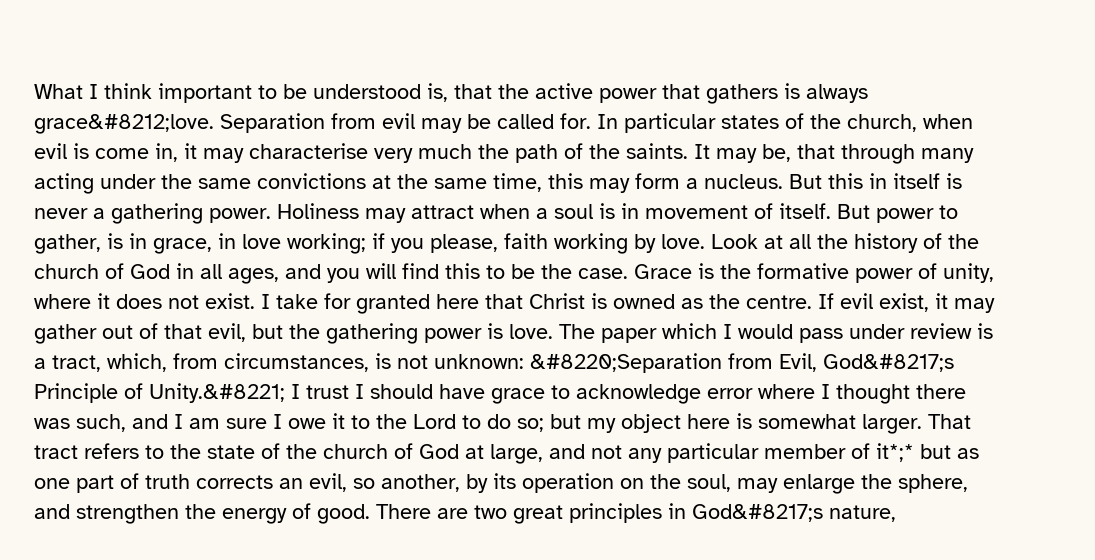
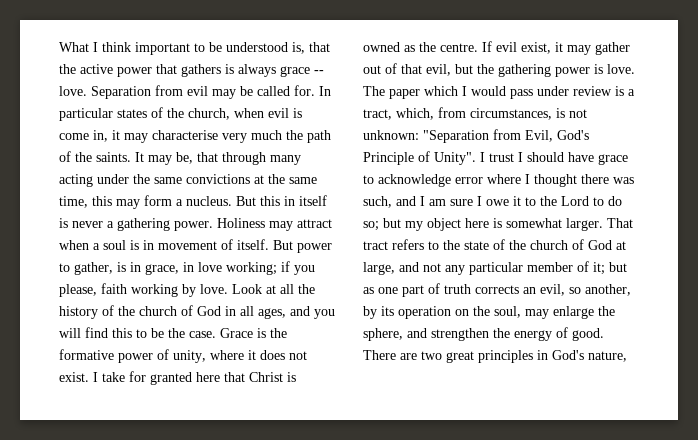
- What I think important to be understood is, that the active power that gathers is always grace&#8212;love.
+ What I think important to be understood is, that the active power that gathers is always grace -- love.
- The paper which I would pass under review is a tract, which, from circumstances, is not unknown: &#8220;Separation from Evil, God&#8217;s Principle of Unity.&#8221; I trust I should have grace to acknowledge error where I thought there was such, and I am sure I owe it to the Lord to do so; but my object here is somewhat larger.
+ The paper which I would pass under review is a tract, which, from circumstances, is not unknown: "Separation from Evil, God's Principle of Unity". I trust I should have grace to acknowledge error where I thought there was such, and I am sure I owe it to the Lord to do so; but my object here is somewhat larger.
- That tract refers to the state of the church of God at large, and not any particular member of it*;* but as one part of truth corrects an evil, so another, by its operation on the soul, may enlarge the sphere, and strengthen the energy of good.
+ That tract refers to the state of the church of God at large, and not any particular member of it; but as one part of truth corrects an evil, so another, by its operation on the soul, may enlarge the sphere, and strengthen the energy of good.
- There are two great principles in God&#8217;s nature,
+ There are two great principles in God's nature,

